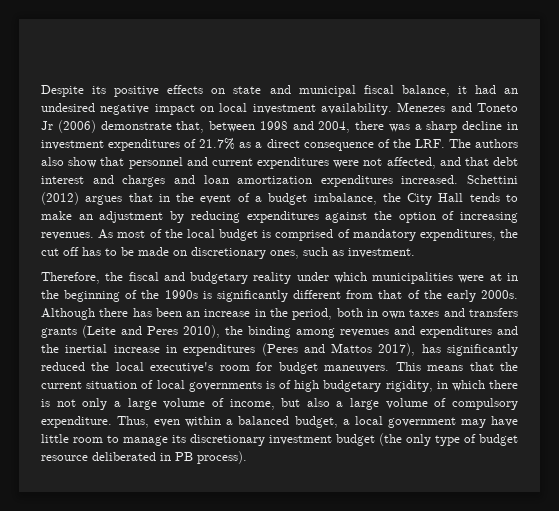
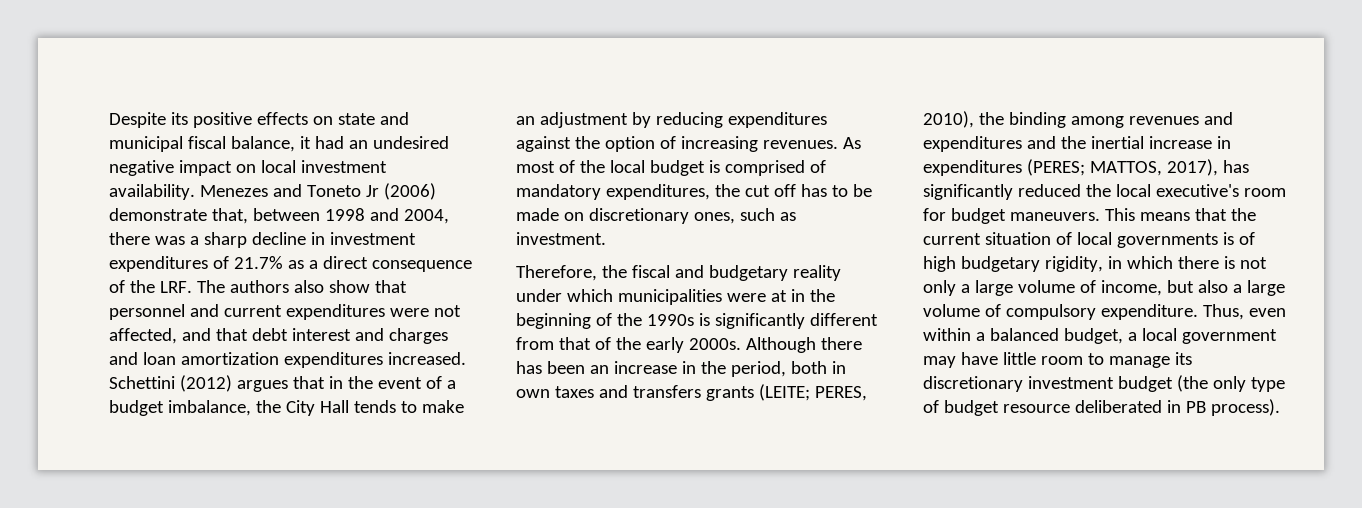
- Although there has been an increase in the period, both in own taxes and transfers grants (Leite and Peres 2010), the binding among revenues and expenditures and the inertial increase in expenditures (Peres and Mattos 2017), has significantly reduced the local executive's room for budget maneuvers.
+ Although there has been an increase in the period, both in own taxes and transfers grants (LEITE; PERES, 2010), the binding among revenues and expenditures and the inertial increase in expenditures (PERES; MATTOS, 2017), has significantly reduced the local executive's room for budget maneuvers.

